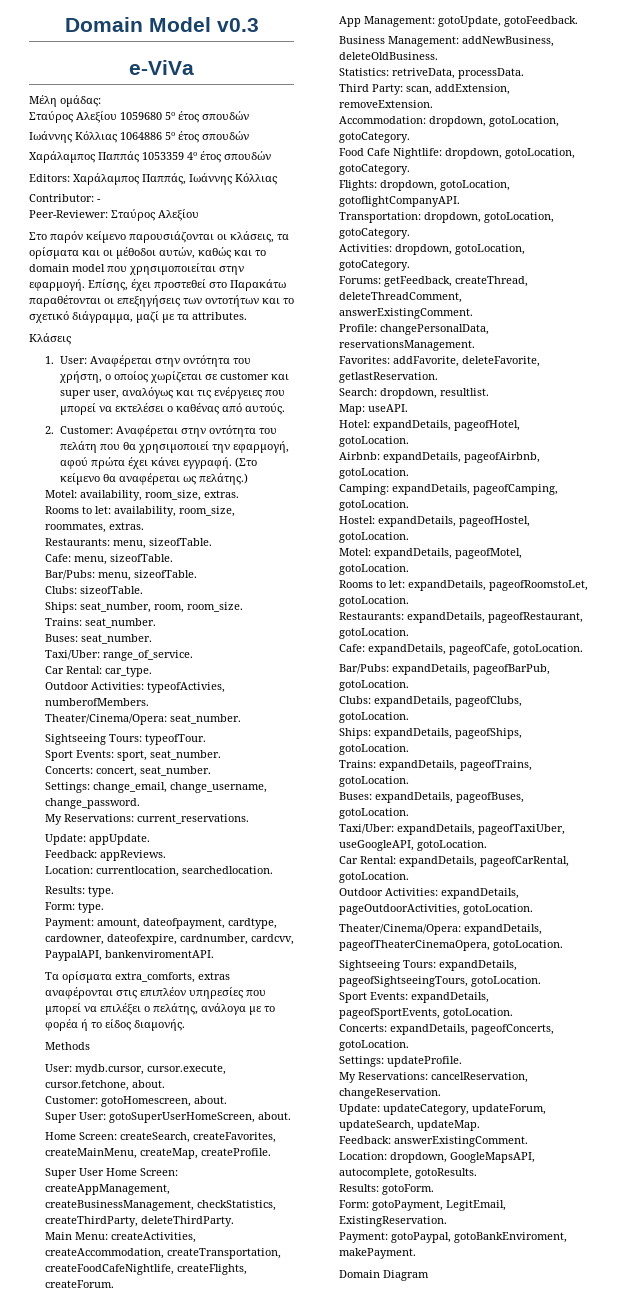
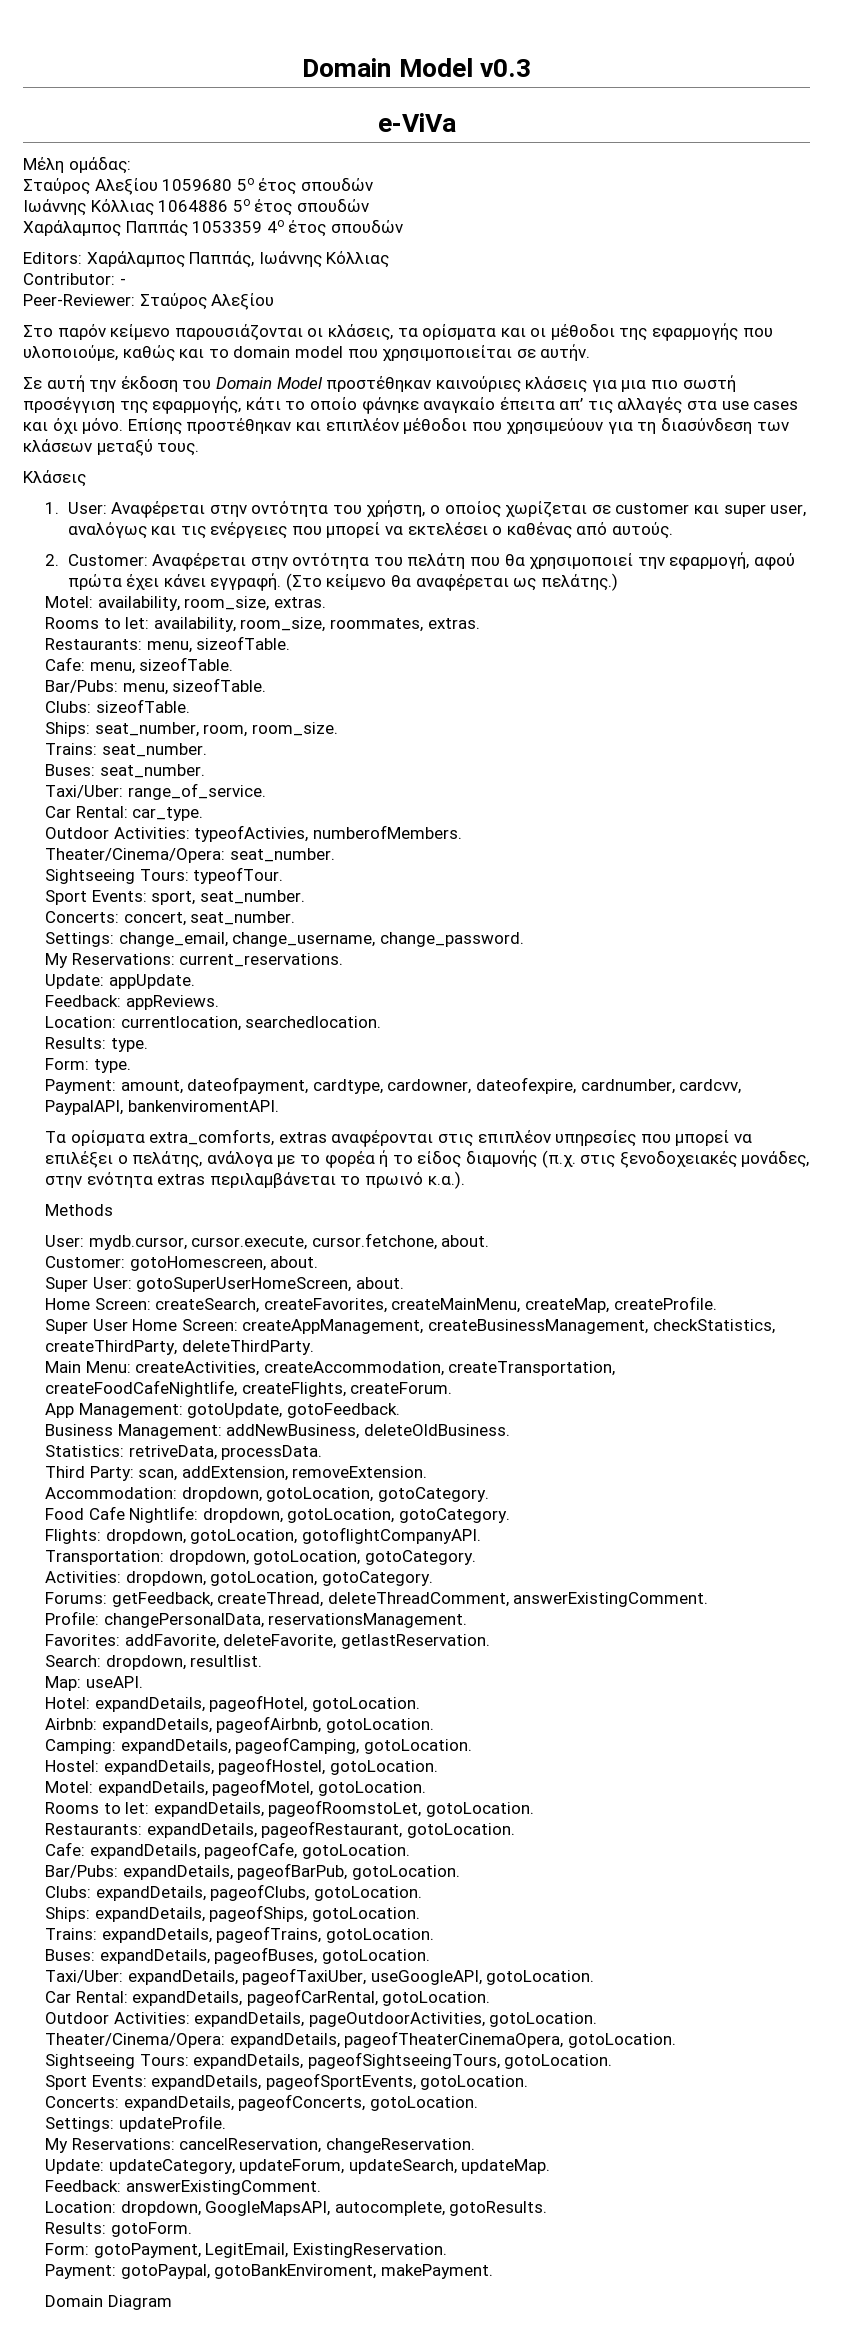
- Στο παρόν κείμενο παρουσιάζονται οι κλάσεις, τα ορίσματα και οι μέθοδοι αυτών, καθώς και το domain model που χρησιμοποιείται στην εφαρμογή. Επίσης, έχει προστεθεί στο Παρακάτω παραθέτονται οι επεξηγήσεις των οντοτήτων και το σχετικό διάγραμμα, μαζί με τα attributes.
+ Στο παρόν κείμενο παρουσιάζονται οι κλάσεις, τα ορίσματα και οι μέθοδοι της εφαρμογής που υλοποιούμε, καθώς και το domain model που χρησιμοποιείται σε αυτήν.
+ Σε αυτή την έκδοση του Domain Model προστέθηκαν καινούριες κλάσεις για μια πιο σωστή προσέγγιση της εφαρμογής, κάτι το οποίο φάνηκε αναγκαίο έπειτα απ’ τις αλλαγές στα use cases και όχι μόνο. Επίσης προστέθηκαν και επιπλέον μέθοδοι που χρησιμεύουν για τη διασύνδεση των κλάσεων μεταξύ τους.
- Τα ορίσματα extra_comforts, extras αναφέρονται στις επιπλέον υπηρεσίες που μπορεί να επιλέξει ο πελάτης, ανάλογα με το φορέα ή το είδος διαμονής.
+ Τα ορίσματα extra_comforts, extras αναφέρονται στις επιπλέον υπηρεσίες που μπορεί να επιλέξει ο πελάτης, ανάλογα με το φορέα ή το είδος διαμονής (π.χ. στις ξενοδοχειακές μονάδες, στην ενότητα extras περιλαμβάνεται το πρωινό κ.α.).

